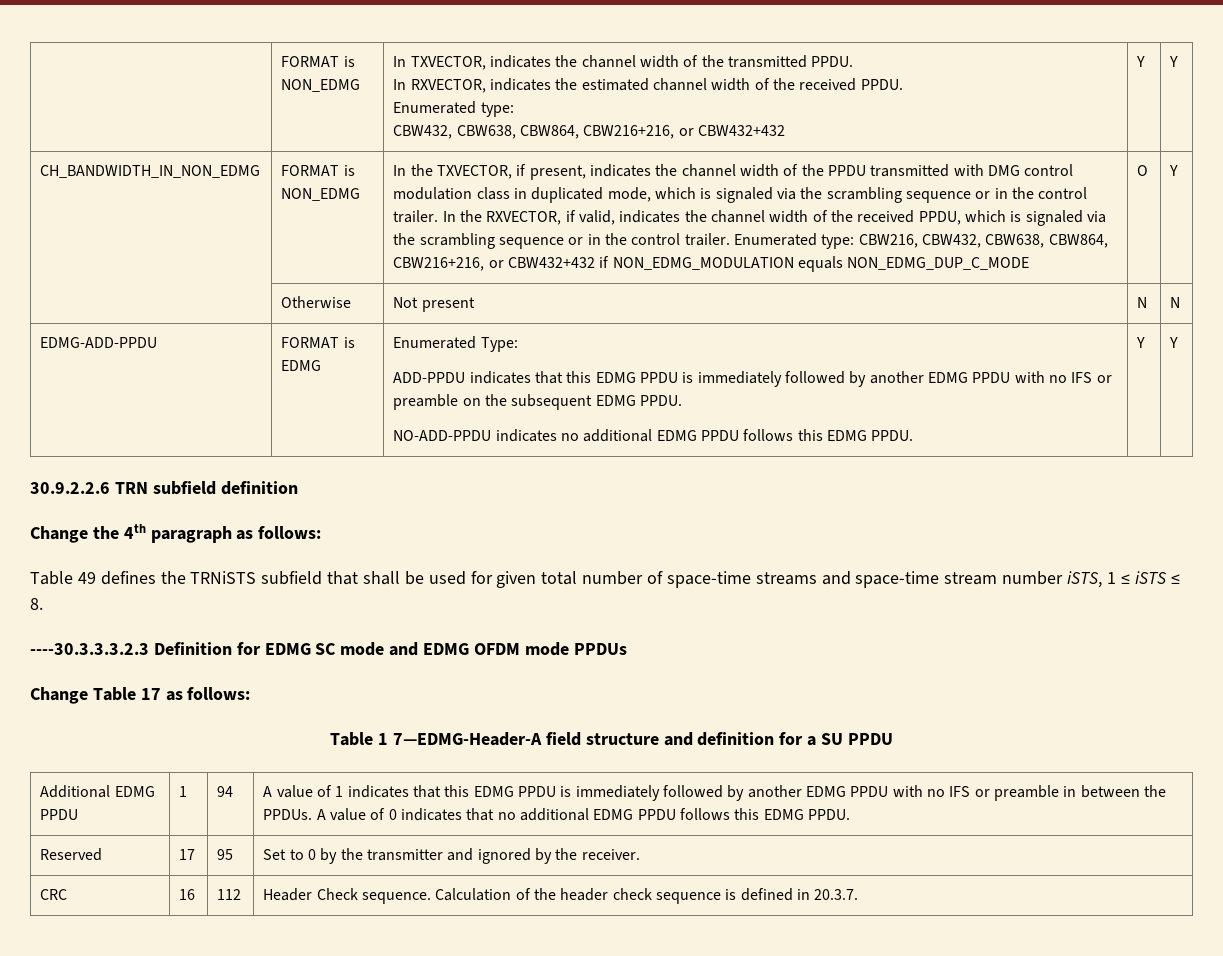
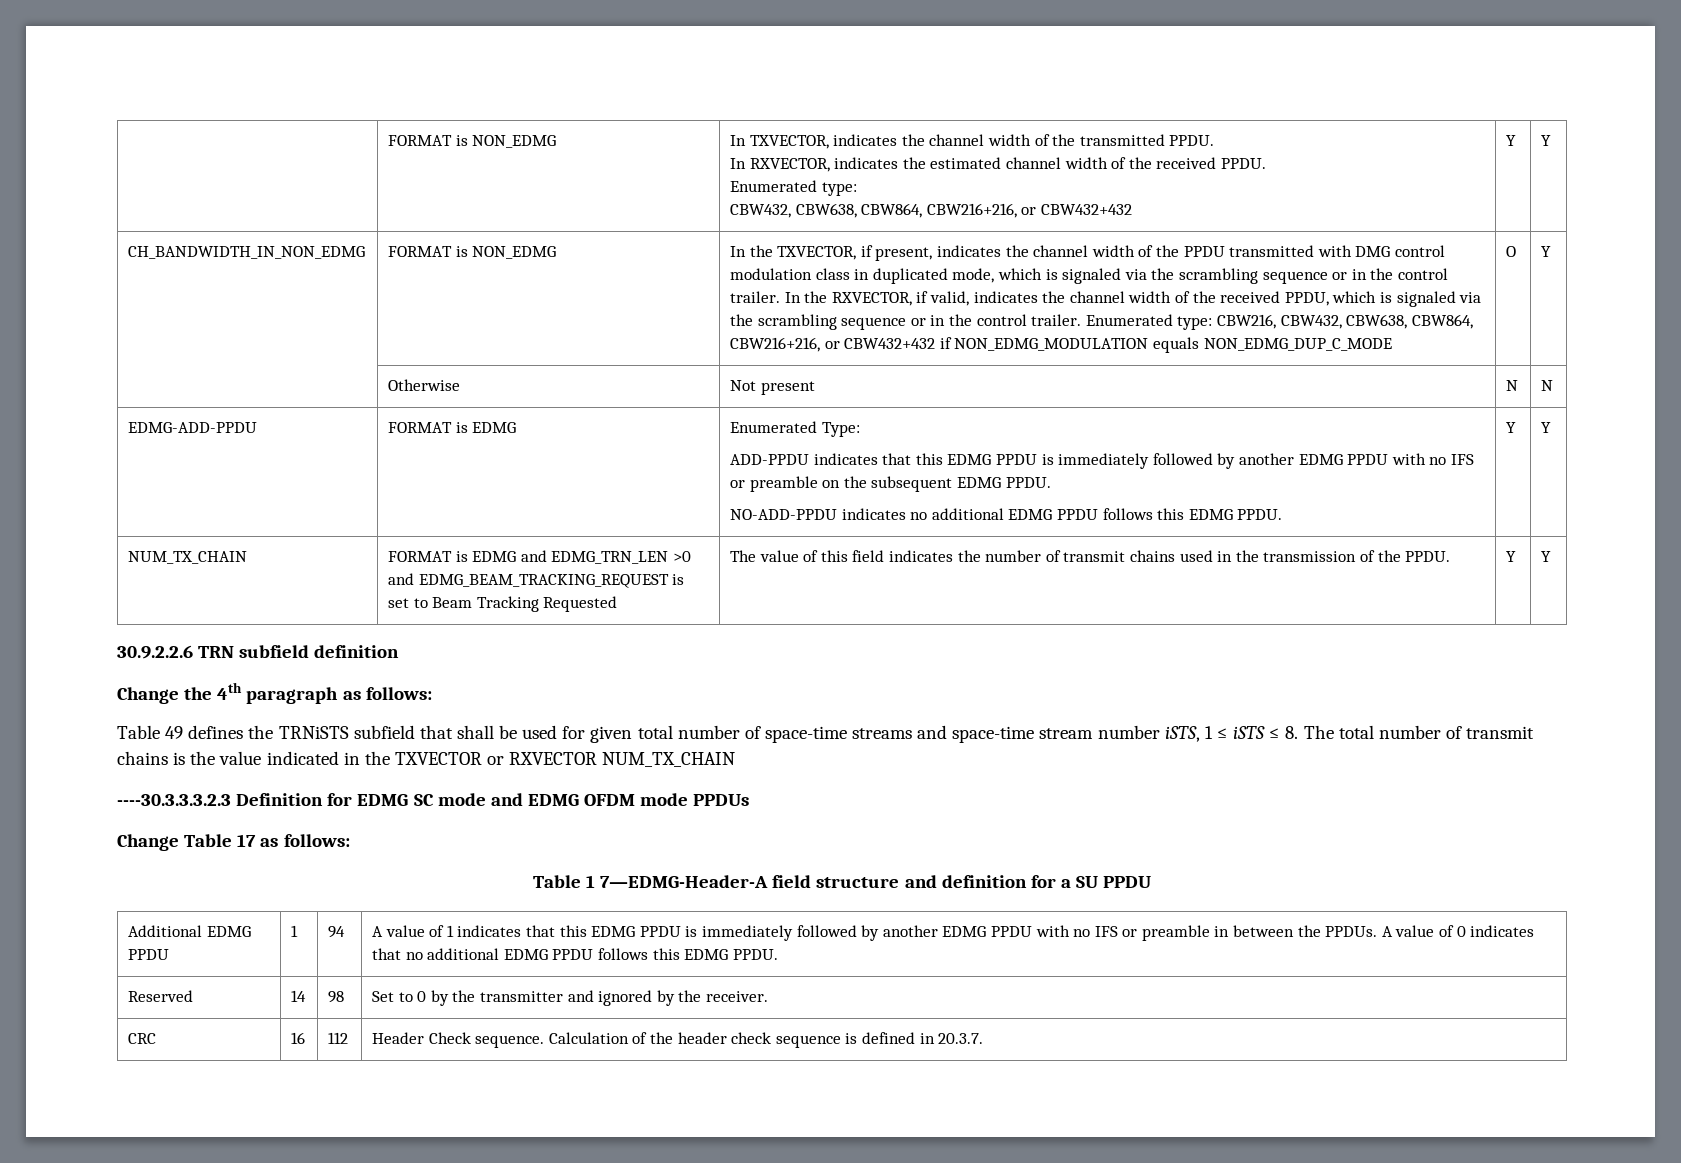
+ NUM_TX_CHAIN | FORMAT is EDMG and EDMG_TRN_LEN >0 and EDMG_BEAM_TRACKING_REQUEST is set to Beam Tracking Requested | The value of this field indicates the number of transmit chains used in the transmission of the PPDU. | Y | Y
- Table 49 defines the TRNiSTS subfield that shall be used for given total number of space-time streams and space-time stream number iSTS, 1 ≤ iSTS ≤ 8.
+ Table 49 defines the TRNiSTS subfield that shall be used for given total number of space-time streams and space-time stream number iSTS, 1 ≤ iSTS ≤ 8. The total number of transmit chains is the value indicated in the TXVECTOR or RXVECTOR NUM_TX_CHAIN
- Reserved | 17 | 95 | Set to 0 by the transmitter and ignored by the receiver.
+ Reserved | 14 | 98 | Set to 0 by the transmitter and ignored by the receiver.

